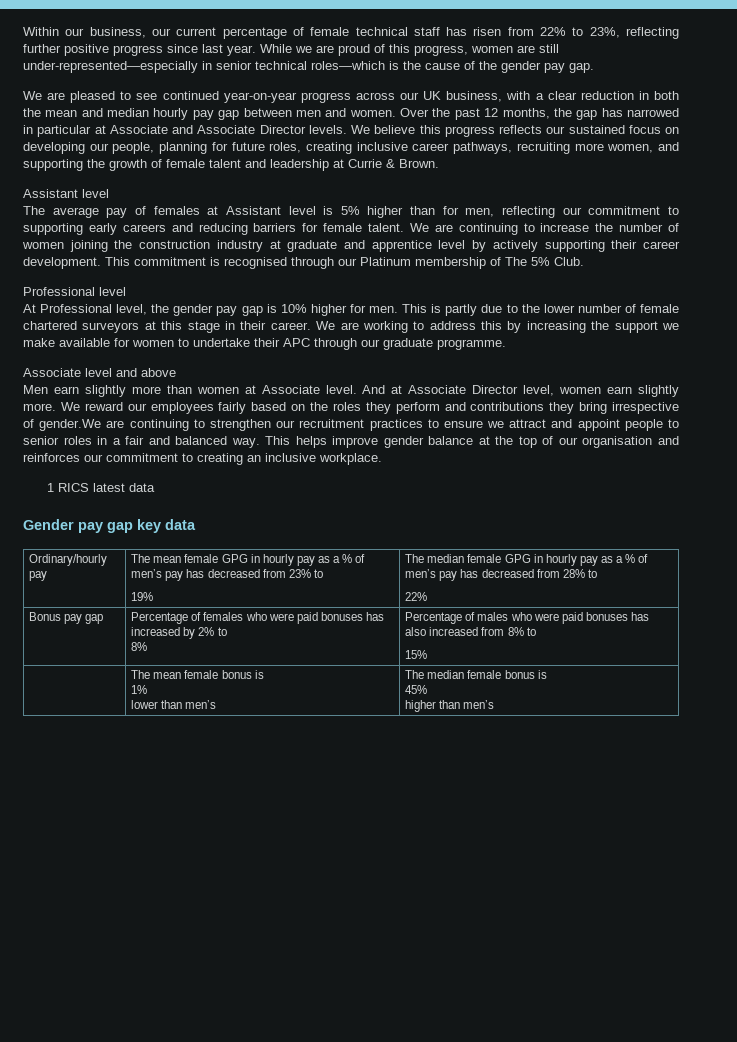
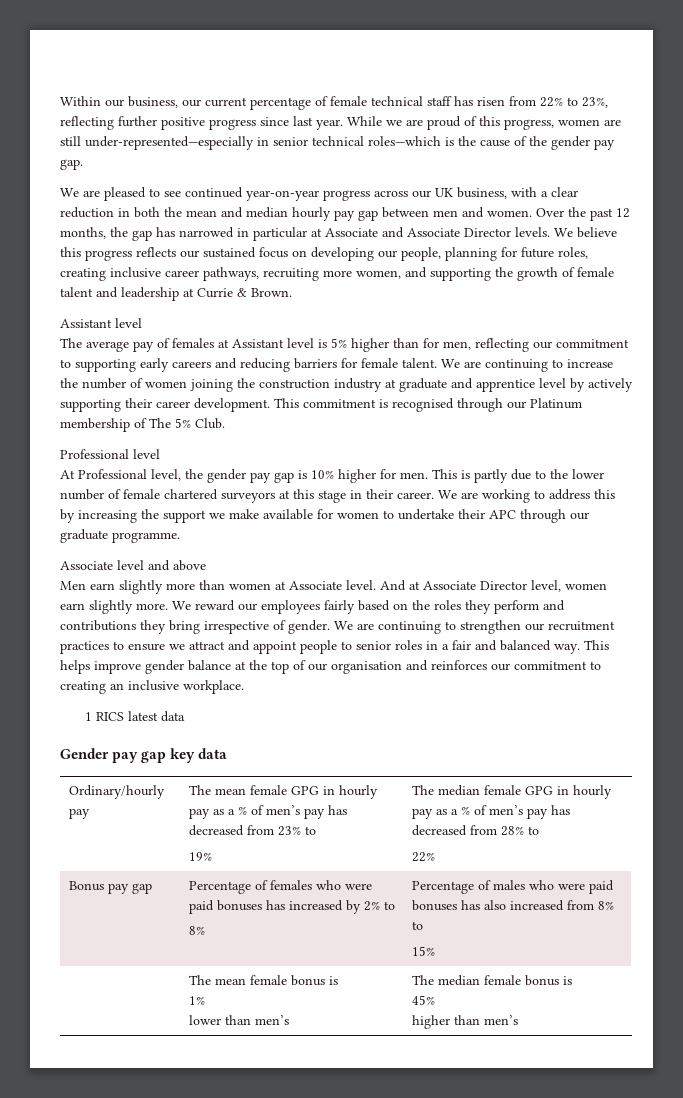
- We reward our employees fairly based on the roles they perform and contributions they bring irrespective of gender.We are continuing to strengthen our recruitment practices to ensure we attract and appoint people to senior roles in a fair and balanced way.
+ We reward our employees fairly based on the roles they perform and contributions they bring irrespective of gender. We are continuing to strengthen our recruitment practices to ensure we attract and appoint people to senior roles in a fair and balanced way.

